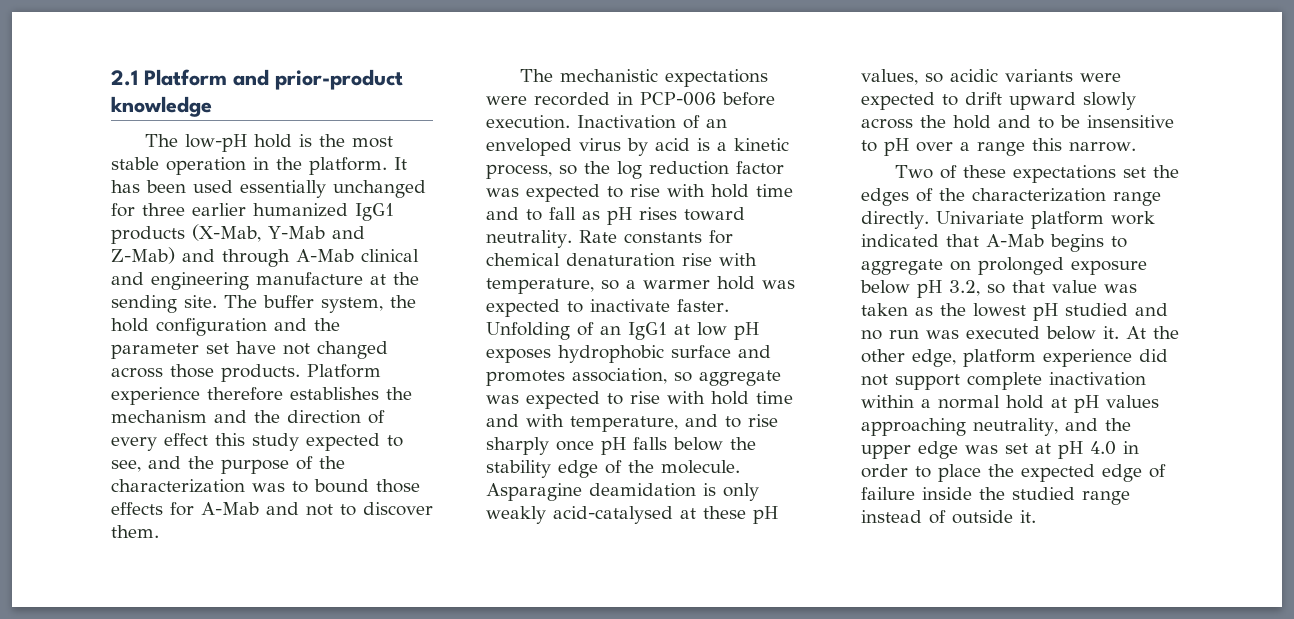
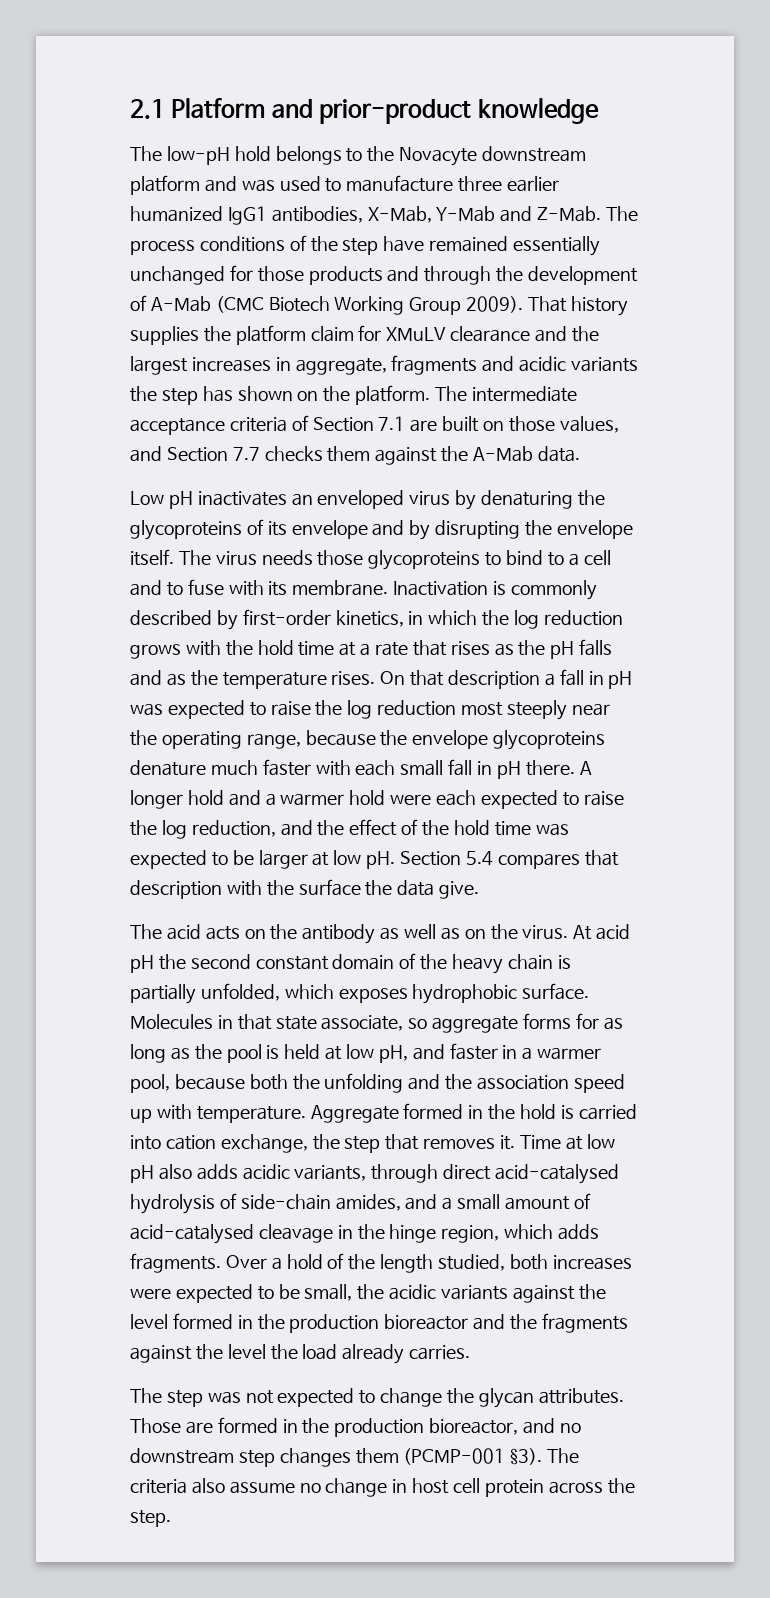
- The low-pH hold is the most stable operation in the platform. It has been used essentially unchanged for three earlier humanized IgG1 products (X-Mab, Y-Mab and Z-Mab) and through A-Mab clinical and engineering manufacture at the sending site. The buffer system, the hold configuration and the parameter set have not changed across those products. Platform experience therefore establishes the mechanism and the direction of every effect this study expected to see, and the purpose of the characterization was to bound those effects for A-Mab and not to discover them.
- The mechanistic expectations were recorded in PCP-006 before execution. Inactivation of an enveloped virus by acid is a kinetic process, so the log reduction factor was expected to rise with hold time and to fall as pH rises toward neutrality. Rate constants for chemical denaturation rise with temperature, so a warmer hold was expected to inactivate faster. Unfolding of an IgG1 at low pH exposes hydrophobic surface and promotes association, so aggregate was expected to rise with hold time and with temperature, and to rise sharply once pH falls below the stability edge of the molecule. Asparagine deamidation is only weakly acid-catalysed at these pH values, so acidic variants were expected to drift upward slowly across the hold and to be insensitive to pH over a range this narrow.
- Two of these expectations set the edges of the characterization range directly. Univariate platform work indicated that A-Mab begins to aggregate on prolonged exposure below pH 3.2, so that value was taken as the lowest pH studied and no run was executed below it. At the other edge, platform experience did not support complete inactivation within a normal hold at pH values approaching neutrality, and the upper edge was set at pH 4.0 in order to place the expected edge of failure inside the studied range instead of outside it.
+ The low-pH hold belongs to the Novacyte downstream platform and was used to manufacture three earlier humanized IgG1 antibodies, X-Mab, Y-Mab and Z-Mab. The process conditions of the step have remained essentially unchanged for those products and through the development of A-Mab (CMC Biotech Working Group 2009). That history supplies the platform claim for XMuLV clearance and the largest increases in aggregate, fragments and acidic variants the step has shown on the platform. The intermediate acceptance criteria of Section 7.1 are built on those values, and Section 7.7 checks them against the A-Mab data.
+ Low pH inactivates an enveloped virus by denaturing the glycoproteins of its envelope and by disrupting the envelope itself. The virus needs those glycoproteins to bind to a cell and to fuse with its membrane. Inactivation is commonly described by first-order kinetics, in which the log reduction grows with the hold time at a rate that rises as the pH falls and as the temperature rises. On that description a fall in pH was expected to raise the log reduction most steeply near the operating range, because the envelope glycoproteins denature much faster with each small fall in pH there. A longer hold and a warmer hold were each expected to raise the log reduction, and the effect of the hold time was expected to be larger at low pH. Section 5.4 compares that description with the surface the data give.
+ The acid acts on the antibody as well as on the virus. At acid pH the second constant domain of the heavy chain is partially unfolded, which exposes hydrophobic surface. Molecules in that state associate, so aggregate forms for as long as the pool is held at low pH, and faster in a warmer pool, because both the unfolding and the association speed up with temperature. Aggregate formed in the hold is carried into cation exchange, the step that removes it. Time at low pH also adds acidic variants, through direct acid-catalysed hydrolysis of side-chain amides, and a small amount of acid-catalysed cleavage in the hinge region, which adds fragments. Over a hold of the length studied, both increases were expected to be small, the acidic variants against the level formed in the production bioreactor and the fragments against the level the load already carries.
+ The step was not expected to change the glycan attributes. Those are formed in the production bioreactor, and no downstream step changes them (PCMP-001 §3). The criteria also assume no change in host cell protein across the step.

